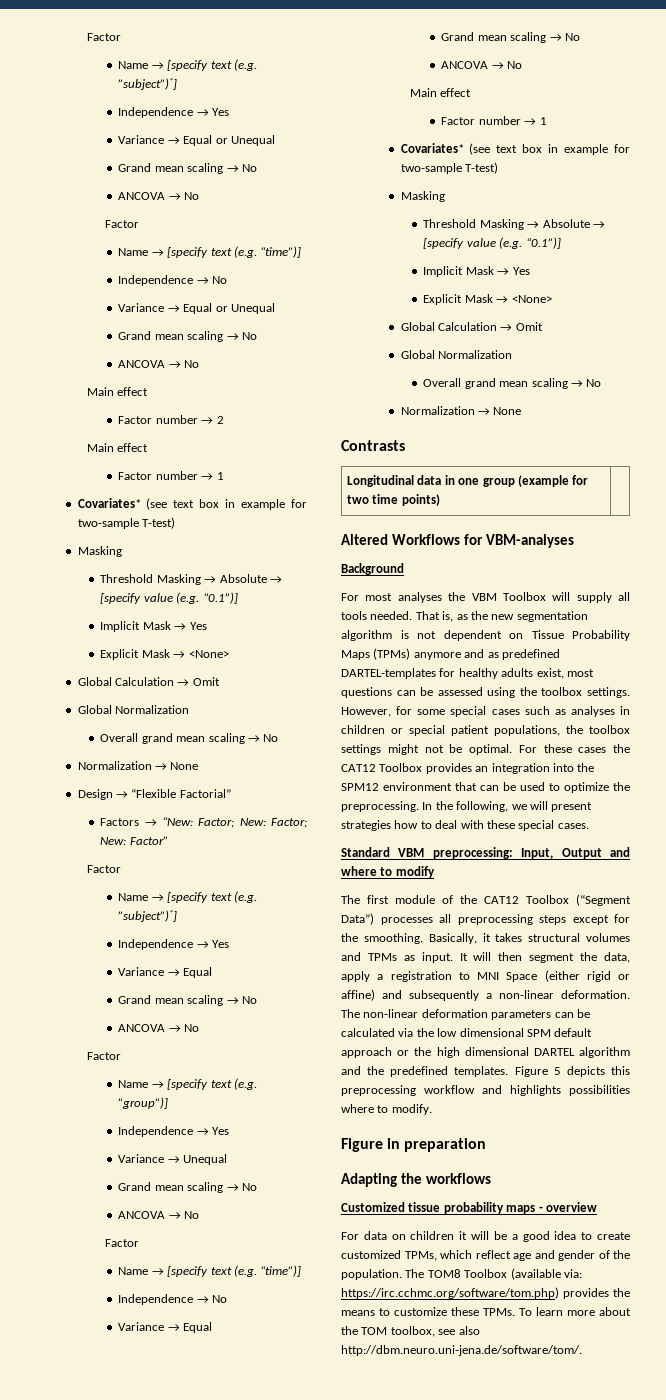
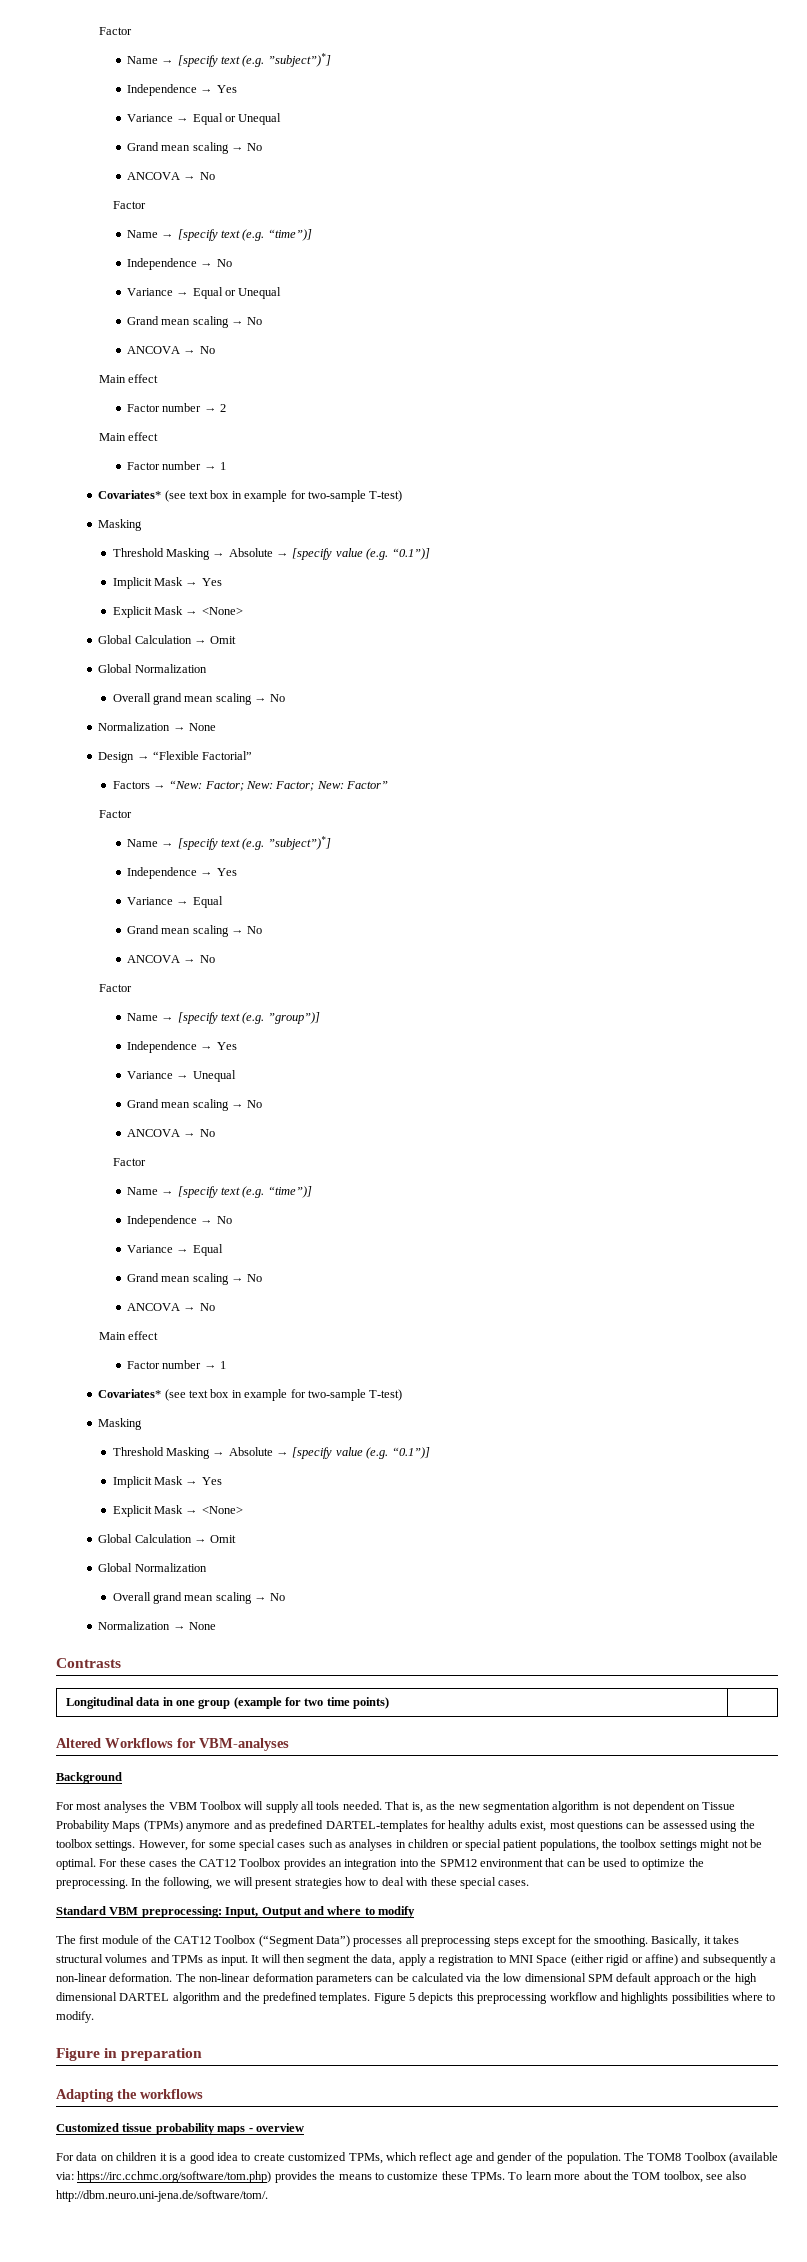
- For data on children it will be a good idea to create customized TPMs, which reflect age and gender of the population.
+ For data on children it is a good idea to create customized TPMs, which reflect age and gender of the population.

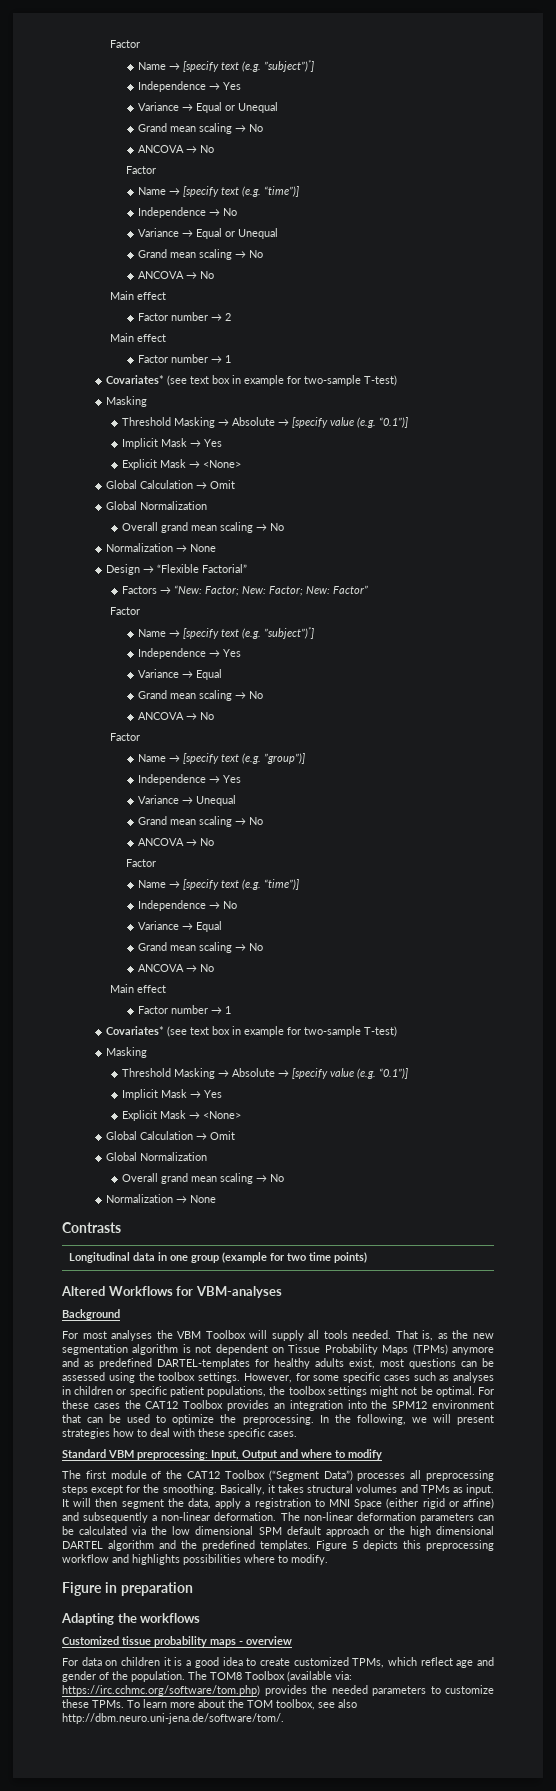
- However, for some special cases such as analyses in children or special patient populations, the toolbox settings might not be optimal.
+ However, for some specific cases such as analyses in children or specific patient populations, the toolbox settings might not be optimal.
- In the following, we will present strategies how to deal with these special cases.
+ In the following, we will present strategies how to deal with these specific cases.
- The TOM8 Toolbox (available via: https://irc.cchmc.org/software/tom.php) provides the means to customize these TPMs.
+ The TOM8 Toolbox (available via: https://irc.cchmc.org/software/tom.php) provides the needed parameters to customize these TPMs.

